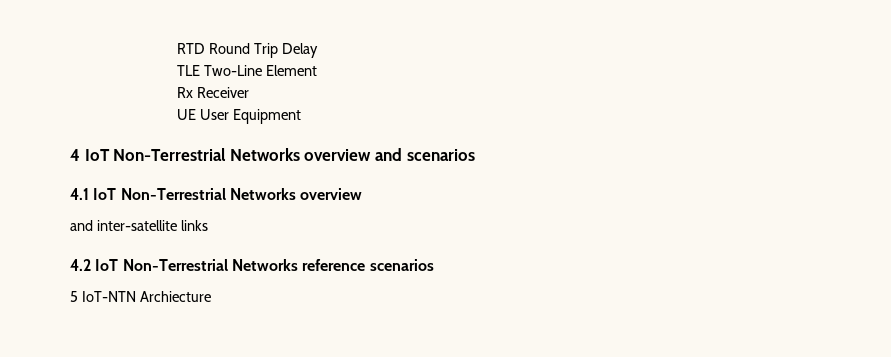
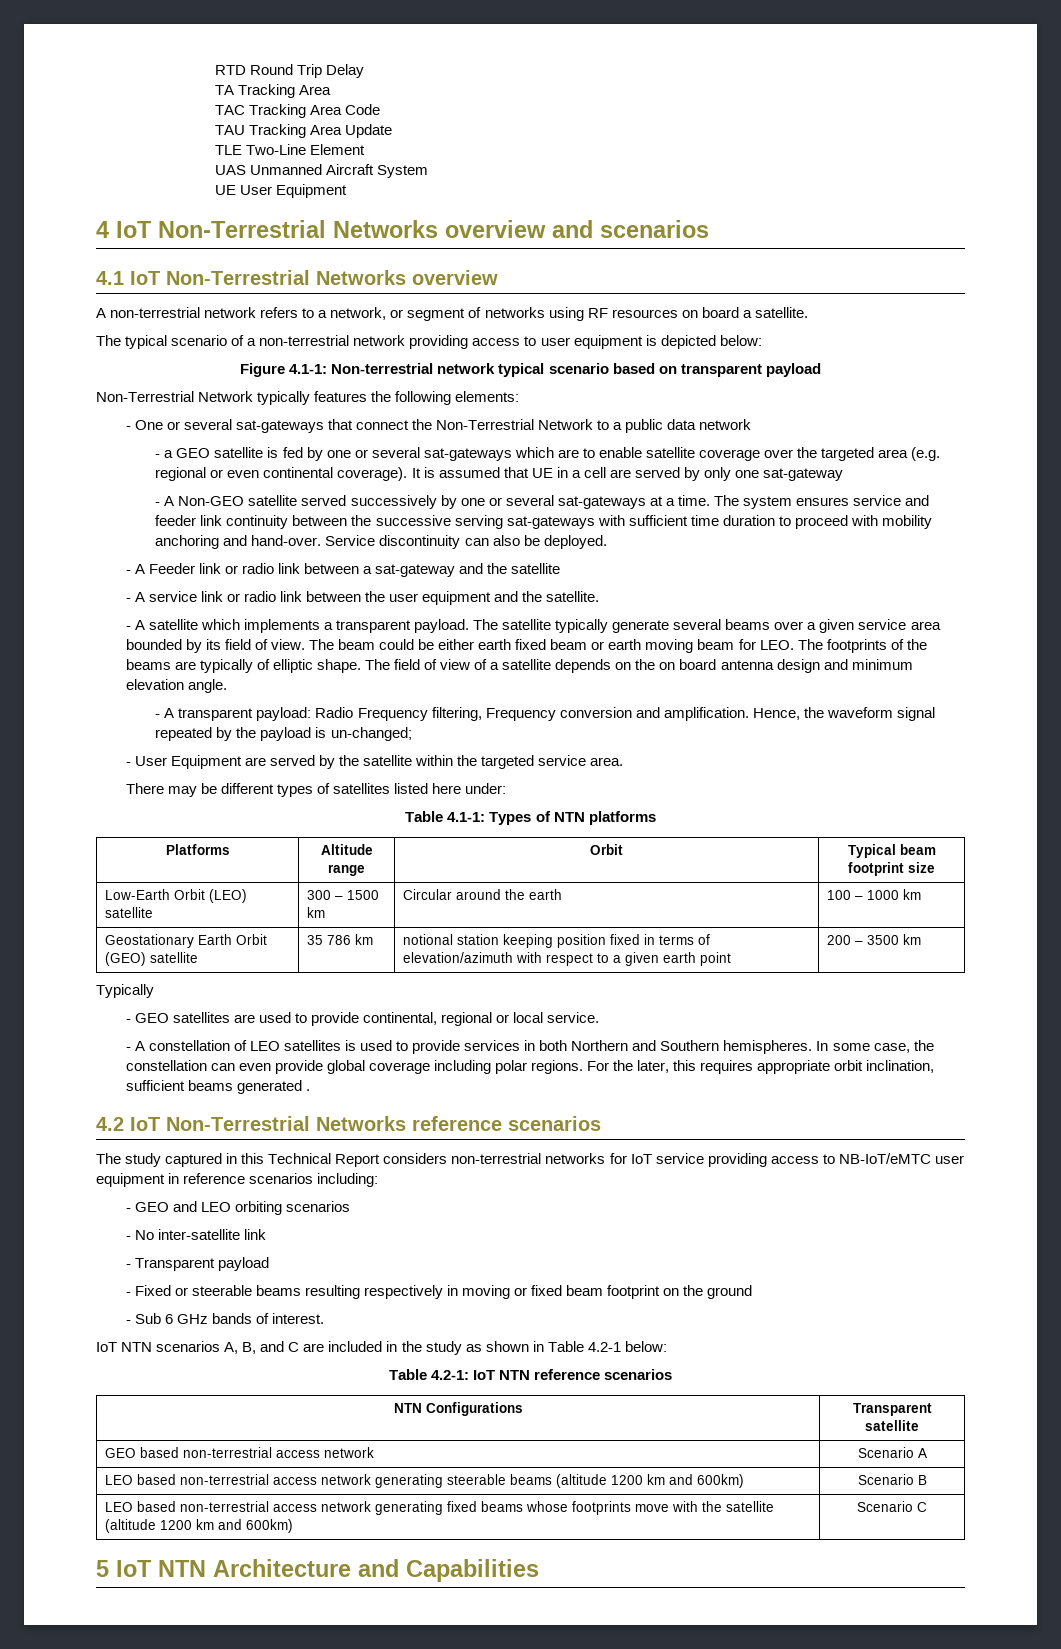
+ TA Tracking Area
+ TAC Tracking Area Code
+ TAU Tracking Area Update
- Rx Receiver
+ UAS Unmanned Aircraft System
- and inter-satellite links
+ A non-terrestrial network refers to a network, or segment of networks using RF resources on board a satellite.
+ The typical scenario of a non-terrestrial network providing access to user equipment is depicted below:
+ Figure 4.1-1: Non-terrestrial network typical scenario based on transparent payload
+ Non-Terrestrial Network typically features the following elements:
+ - One or several sat-gateways that connect the Non-Terrestrial Network to a public data network
+ - a GEO satellite is fed by one or several sat-gateways which are to enable satellite coverage over the targeted area (e.g. regional or even continental coverage). It is assumed that UE in a cell are served by only one sat-gateway
+ - A Non-GEO satellite served successively by one or several sat-gateways at a time. The system ensures service and feeder link continuity between the successive serving sat-gateways with sufficient time duration to proceed with mobility anchoring and hand-over. Service discontinuity can also be deployed.
+ - A Feeder link or radio link between a sat-gateway and the satellite
+ - A service link or radio link between the user equipment and the satellite.
+ - A satellite which implements a transparent payload. The satellite typically generate several beams over a given service area bounded by its field of view. The beam could be either earth fixed beam or earth moving beam for LEO. The footprints of the beams are typically of elliptic shape. The field of view of a satellite depends on the on board antenna design and minimum elevation angle.
+ - A transparent payload: Radio Frequency filtering, Frequency conversion and amplification. Hence, the waveform signal repeated by the payload is un-changed;
+ - User Equipment are served by the satellite within the targeted service area.
+ There may be different types of satellites listed here under:
+ Table 4.1-1: Types of NTN platforms
+ Platforms | Altitude range | Orbit | Typical beam footprint size
+ Low-Earth Orbit (LEO) satellite | 300 – 1500 km | Circular around the earth | 100 – 1000 km
+ Geostationary Earth Orbit (GEO) satellite | 35 786 km | notional station keeping position fixed in terms of elevation/azimuth with respect to a given earth point | 200 – 3500 km
+ Typically
+ - GEO satellites are used to provide continental, regional or local service.
+ - A constellation of LEO satellites is used to provide services in both Northern and Southern hemispheres. In some case, the constellation can even provide global coverage including polar regions. For the later, this requires appropriate orbit inclination, sufficient beams generated .
- 5 IoT-NTN Archiecture
+ The study captured in this Technical Report considers non-terrestrial networks for IoT service providing access to NB-IoT/eMTC user equipment in reference scenarios including:
+ - GEO and LEO orbiting scenarios
+ - No inter-satellite link
+ - Transparent payload
+ - Fixed or steerable beams resulting respectively in moving or fixed beam footprint on the ground
+ - Sub 6 GHz bands of interest.
+ IoT NTN scenarios A, B, and C are included in the study as shown in Table 4.2-1 below:
+ Table 4.2-1: IoT NTN reference scenarios
+ NTN Configurations | Transparent satellite
+ GEO based non-terrestrial access network | Scenario A
+ LEO based non-terrestrial access network generating steerable beams (altitude 1200 km and 600km) | Scenario B
+ LEO based non-terrestrial access network generating fixed beams whose footprints move with the satellite (altitude 1200 km and 600km) | Scenario C
+ 5 IoT NTN Architecture and Capabilities

